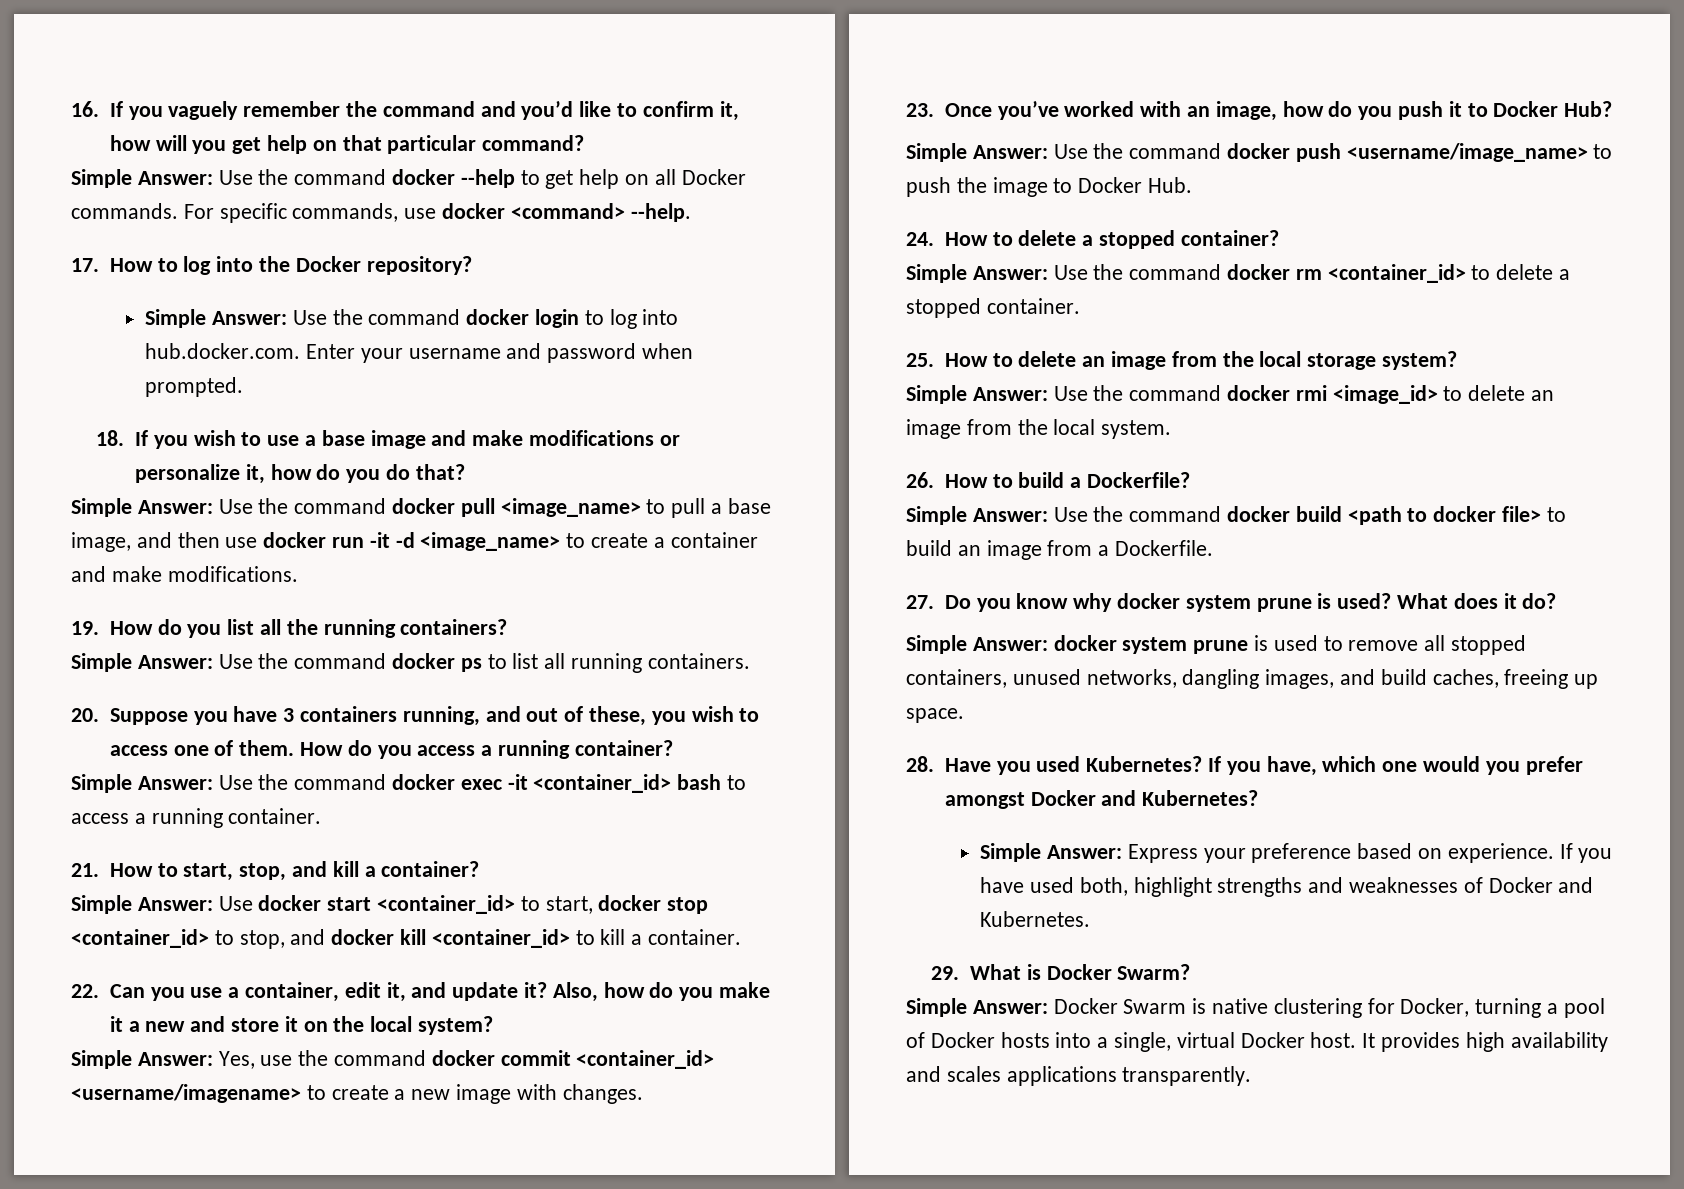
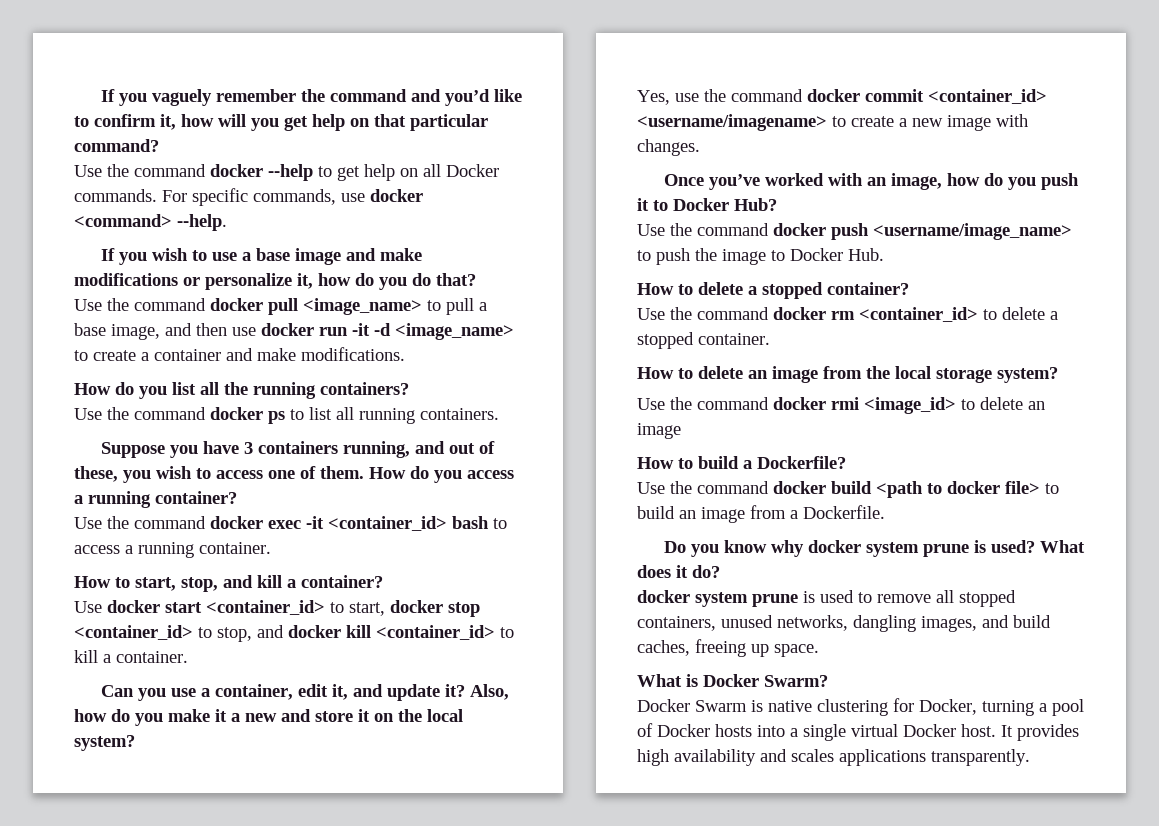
- 16. If you vaguely remember the command and you’d like to confirm it, how will you get help on that particular command?
+ If you vaguely remember the command and you’d like to confirm it, how will you get help on that particular command?
- Simple Answer: Use the command docker --help to get help on all Docker commands.
+ Use the command docker --help to get help on all Docker commands.
- 17. How to log into the Docker repository?
- Simple Answer: Use the command docker login to log into hub.docker.com. Enter your username and password when prompted.
- 18. If you wish to use a base image and make modifications or personalize it, how do you do that?
+ If you wish to use a base image and make modifications or personalize it, how do you do that?
- Simple Answer: Use the command docker pull <image_name> to pull a base image, and then use docker run -it -d <image_name> to create a container and make modifications.
+ Use the command docker pull <image_name> to pull a base image, and then use docker run -it -d <image_name> to create a container and make modifications.
- 19. How do you list all the running containers?
+ How do you list all the running containers?
- Simple Answer: Use the command docker ps to list all running containers.
+ Use the command docker ps to list all running containers.
- 20. Suppose you have 3 containers running, and out of these, you wish to access one of them.
+ Suppose you have 3 containers running, and out of these, you wish to access one of them.
- Simple Answer: Use the command docker exec -it <container_id> bash to access a running container.
+ Use the command docker exec -it <container_id> bash to access a running container.
- 21. How to start, stop, and kill a container?
+ How to start, stop, and kill a container?
- Simple Answer: Use docker start <container_id> to start, docker stop <container_id> to stop, and docker kill <container_id> to kill a container.
+ Use docker start <container_id> to start, docker stop <container_id> to stop, and docker kill <container_id> to kill a container.
- 22. Can you use a container, edit it, and update it?
+ Can you use a container, edit it, and update it?
- Simple Answer: Yes, use the command docker commit <container_id> <username/imagename> to create a new image with changes.
+ Yes, use the command docker commit <container_id> <username/imagename> to create a new image with changes.
- 23. Once you’ve worked with an image, how do you push it to Docker Hub?
+ Once you’ve worked with an image, how do you push it to Docker Hub?
- Simple Answer: Use the command docker push <username/image_name> to push the image to Docker Hub.
+ Use the command docker push <username/image_name> to push the image to Docker Hub.
- 24. How to delete a stopped container?
+ How to delete a stopped container?
- Simple Answer: Use the command docker rm <container_id> to delete a stopped container.
+ Use the command docker rm <container_id> to delete a stopped container.
- 25. How to delete an image from the local storage system?
+ How to delete an image from the local storage system?
- Simple Answer: Use the command docker rmi <image_id> to delete an image from the local system.
- 26. How to build a Dockerfile?
+ Use the command docker rmi <image_id> to delete an image
+ How to build a Dockerfile?
- Simple Answer: Use the command docker build <path to docker file> to build an image from a Dockerfile.
+ Use the command docker build <path to docker file> to build an image from a Dockerfile.
- 27. Do you know why docker system prune is used?
+ Do you know why docker system prune is used?
- Simple Answer: docker system prune is used to remove all stopped containers, unused networks, dangling images, and build caches, freeing up space.
+ docker system prune is used to remove all stopped containers, unused networks, dangling images, and build caches, freeing up space.
- 28. Have you used Kubernetes? If you have, which one would you prefer amongst Docker and Kubernetes?
- Simple Answer: Express your preference based on experience. If you have used both, highlight strengths and weaknesses of Docker and Kubernetes.
- 29. What is Docker Swarm?
+ What is Docker Swarm?
- Simple Answer: Docker Swarm is native clustering for Docker, turning a pool of Docker hosts into a single, virtual Docker host.
+ Docker Swarm is native clustering for Docker, turning a pool of Docker hosts into a single virtual Docker host.

